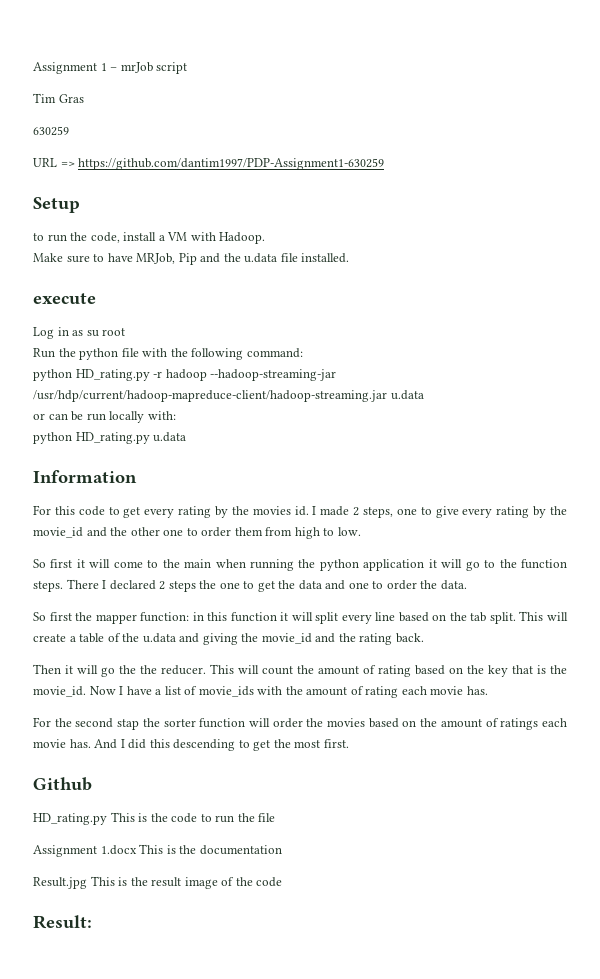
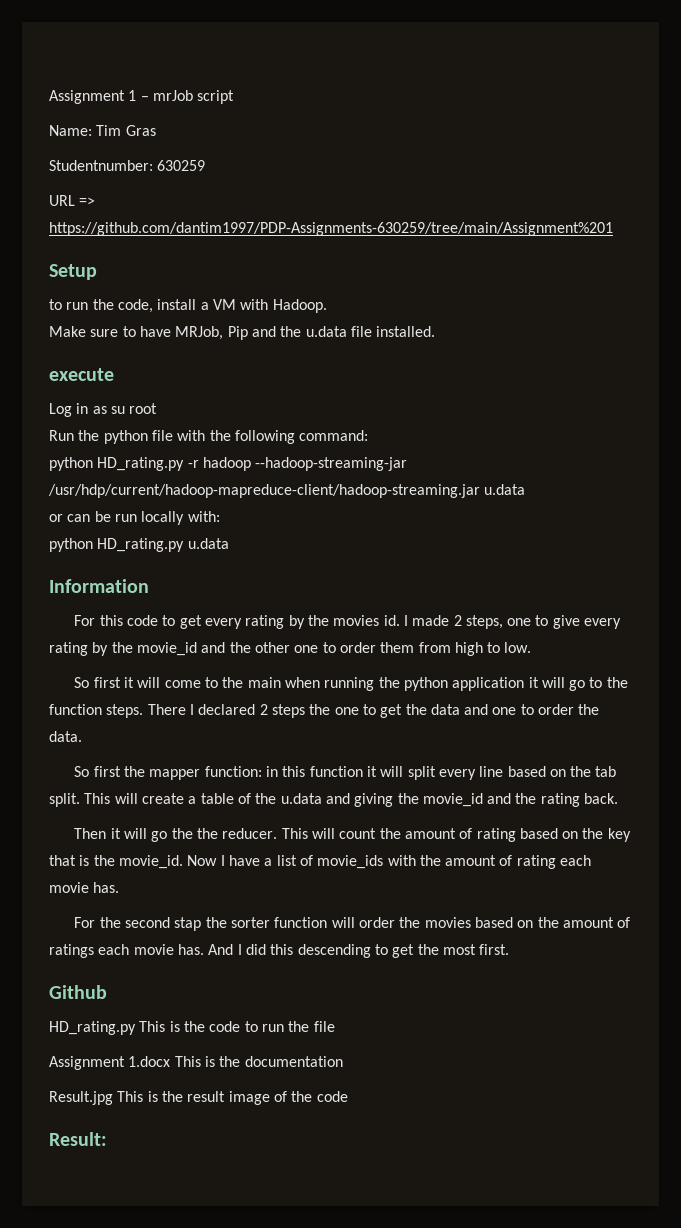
- Tim Gras
+ Name: Tim Gras
- 630259
+ Studentnumber: 630259
- URL => https://github.com/dantim1997/PDP-Assignment1-630259
+ URL => https://github.com/dantim1997/PDP-Assignments-630259/tree/main/Assignment%201

